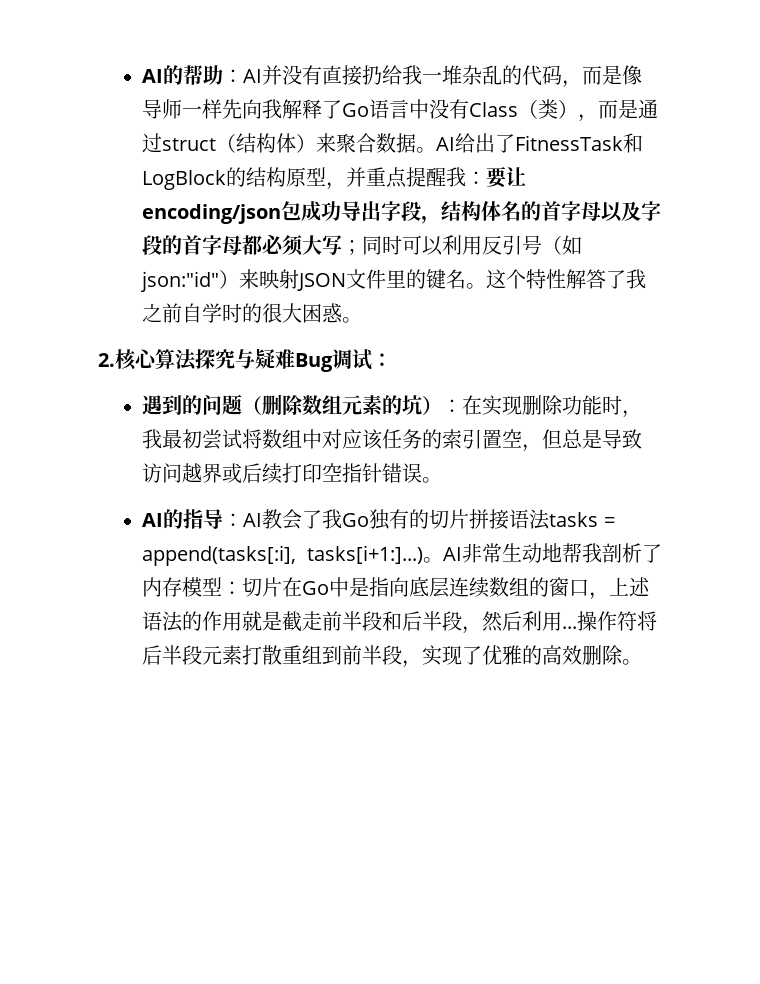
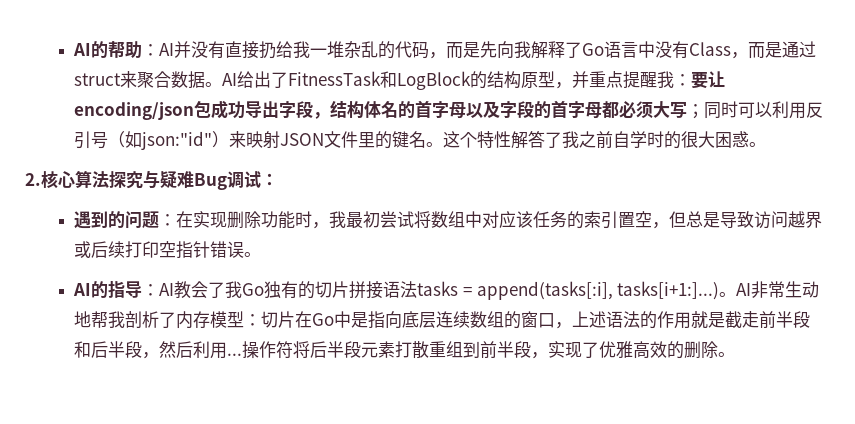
- AI的帮助：AI并没有直接扔给我一堆杂乱的代码，而是像导师一样先向我解释了Go语言中没有Class（类），而是通过struct（结构体）来聚合数据。
+ AI的帮助：AI并没有直接扔给我一堆杂乱的代码，而是先向我解释了Go语言中没有Class，而是通过struct来聚合数据。
- 遇到的问题（删除数组元素的坑）：在实现删除功能时，我最初尝试将数组中对应该任务的索引置空，但总是导致访问越界或后续打印空指针错误。
+ 遇到的问题：在实现删除功能时，我最初尝试将数组中对应该任务的索引置空，但总是导致访问越界或后续打印空指针错误。
- 操作符将后半段元素打散重组到前半段，实现了优雅的高效删除。
+ 操作符将后半段元素打散重组到前半段，实现了优雅高效的删除。

